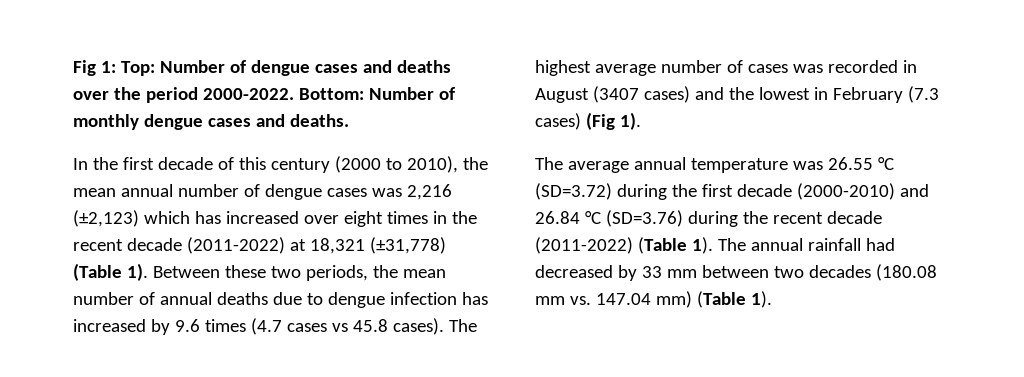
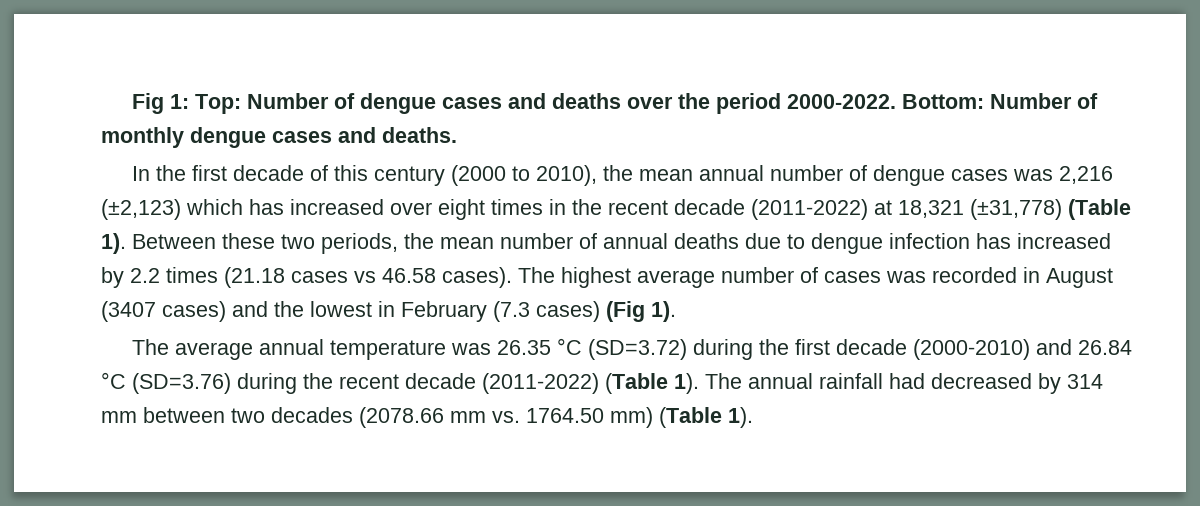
- Between these two periods, the mean number of annual deaths due to dengue infection has increased by 9.6 times (4.7 cases vs 45.8 cases).
+ Between these two periods, the mean number of annual deaths due to dengue infection has increased by 2.2 times (21.18 cases vs 46.58 cases).
- The average annual temperature was 26.55 °C (SD=3.72) during the first decade (2000-2010) and 26.84 °C (SD=3.76) during the recent decade (2011-2022) (Table 1).
+ The average annual temperature was 26.35 °C (SD=3.72) during the first decade (2000-2010) and 26.84 °C (SD=3.76) during the recent decade (2011-2022) (Table 1).
- The annual rainfall had decreased by 33 mm between two decades (180.08 mm vs. 147.04 mm) (Table 1).
+ The annual rainfall had decreased by 314 mm between two decades (2078.66 mm vs. 1764.50 mm) (Table 1).

